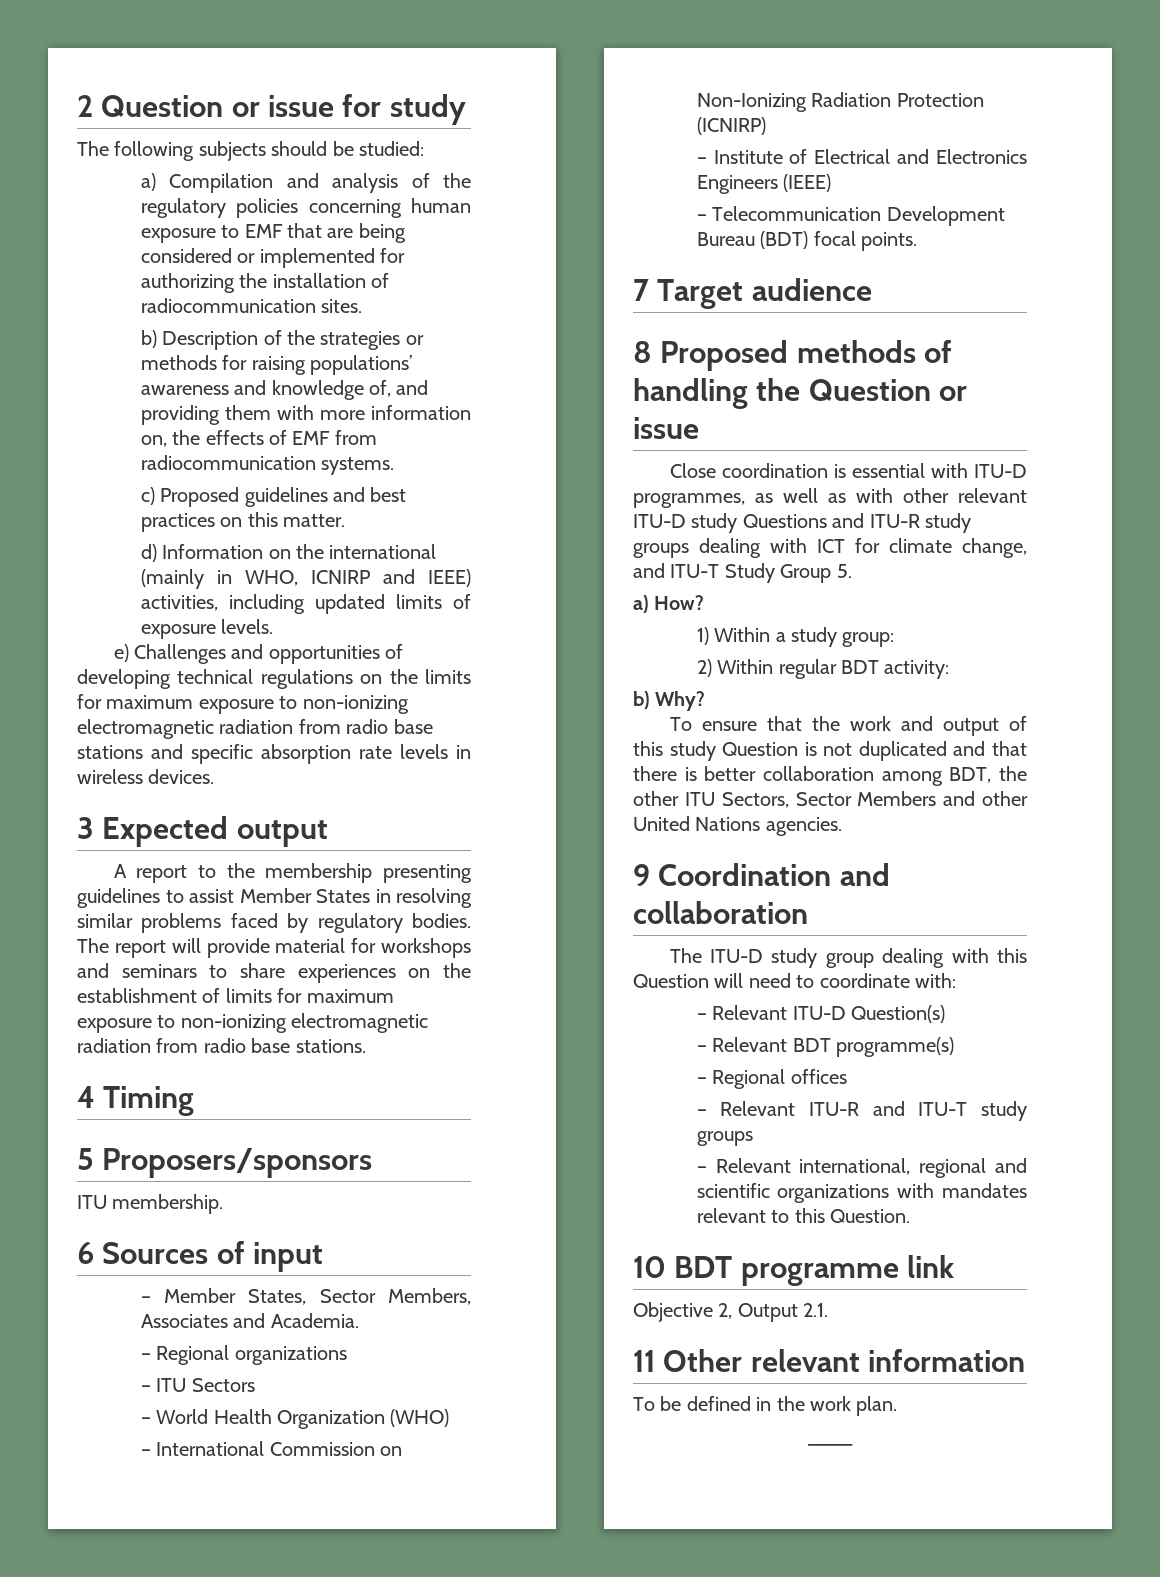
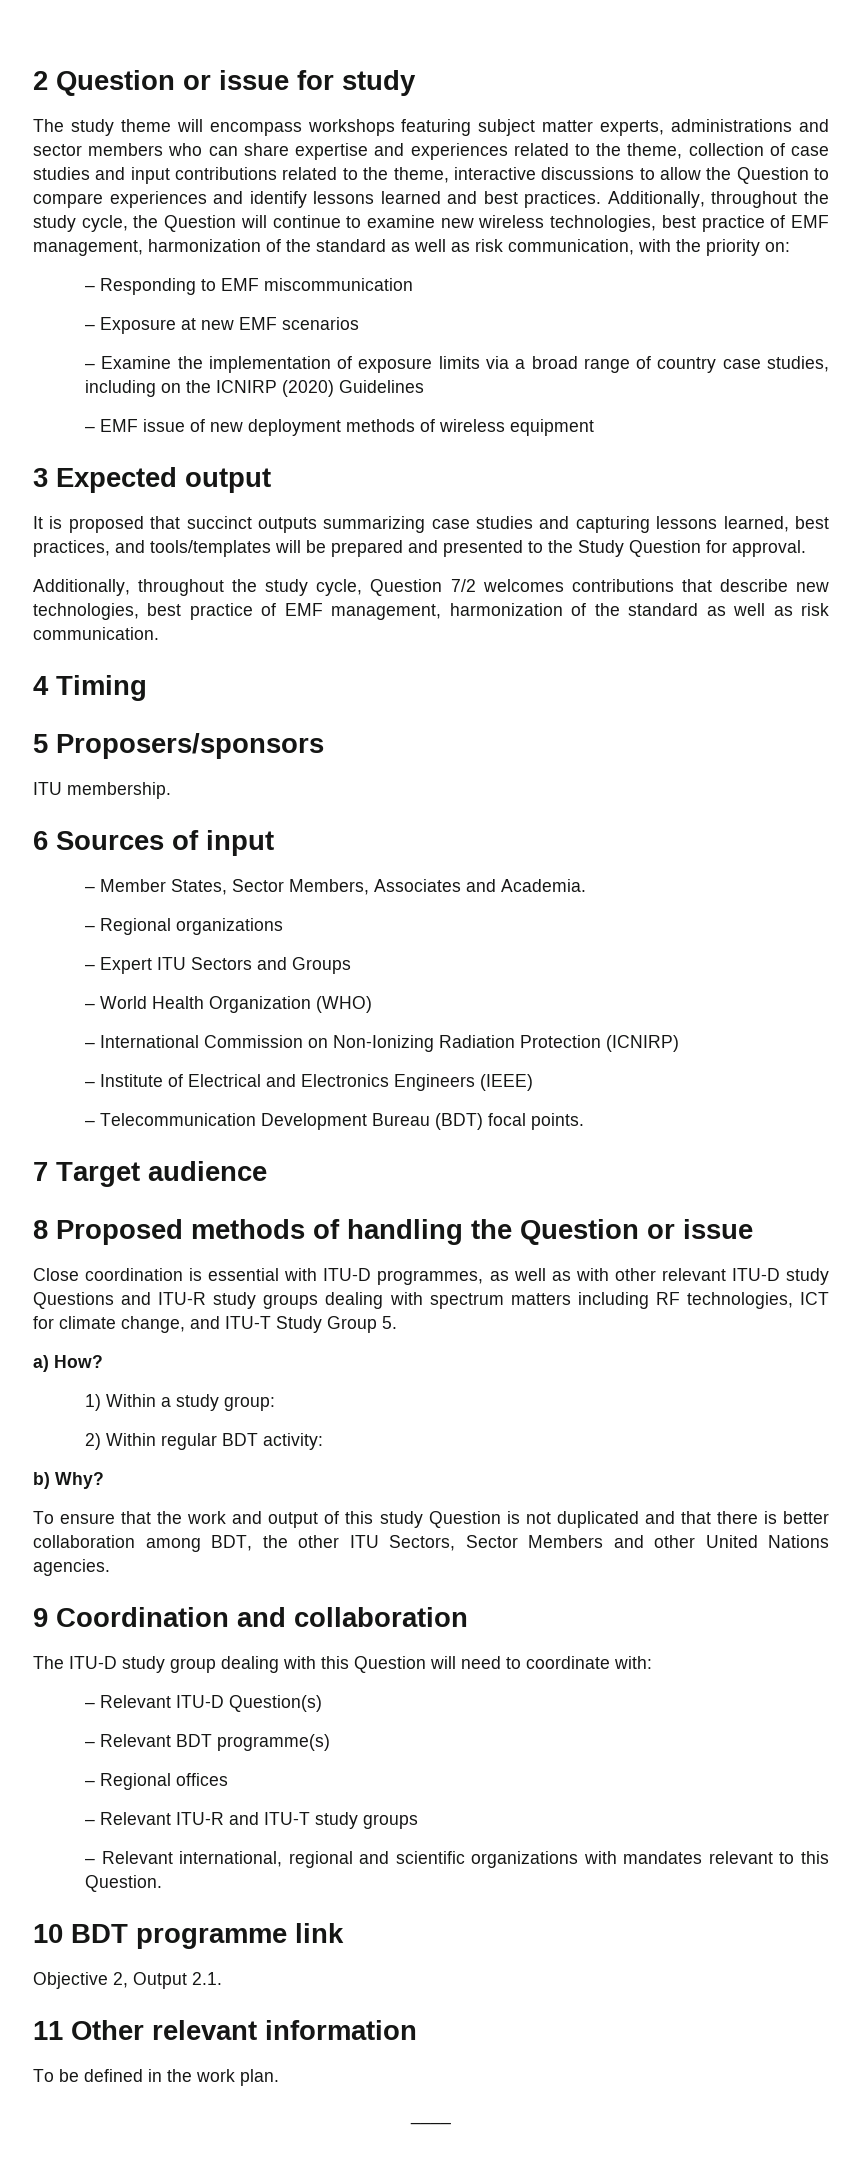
- The following subjects should be studied:
- a) Compilation and analysis of the regulatory policies concerning human exposure to EMF that are being considered or implemented for authorizing the installation of radiocommunication sites.
- b) Description of the strategies or methods for raising populations’ awareness and knowledge of, and providing them with more information on, the effects of EMF from radiocommunication systems.
- c) Proposed guidelines and best practices on this matter.
- d) Information on the international (mainly in WHO, ICNIRP and IEEE) activities, including updated limits of exposure levels.
- e) Challenges and opportunities of developing technical regulations on the limits for maximum exposure to non-ionizing electromagnetic radiation from radio base stations and specific absorption rate levels in wireless devices.
+ The study theme will encompass workshops featuring subject matter experts, administrations and sector members who can share expertise and experiences related to the theme, collection of case studies and input contributions related to the theme, interactive discussions to allow the Question to compare experiences and identify lessons learned and best practices. Additionally, throughout the study cycle, the Question will continue to examine new wireless technologies, best practice of EMF management, harmonization of the standard as well as risk communication, with the priority on:
+ – Responding to EMF miscommunication
+ – Exposure at new EMF scenarios
+ – Examine the implementation of exposure limits via a broad range of country case studies, including on the ICNIRP (2020) Guidelines
+ – EMF issue of new deployment methods of wireless equipment
  3 Expected output
- A report to the membership presenting guidelines to assist Member States in resolving similar problems faced by regulatory bodies. The report will provide material for workshops and seminars to share experiences on the establishment of limits for maximum exposure to non-ionizing electromagnetic radiation from radio base stations.
+ It is proposed that succinct outputs summarizing case studies and capturing lessons learned, best practices, and tools/templates will be prepared and presented to the Study Question for approval.
+ Additionally, throughout the study cycle, Question 7/2 welcomes contributions that describe new technologies, best practice of EMF management, harmonization of the standard as well as risk communication.
- – ITU Sectors
+ – Expert ITU Sectors and Groups
- Close coordination is essential with ITU-D programmes, as well as with other relevant ITU-D study Questions and ITU-R study groups dealing with ICT for climate change, and ITU-T Study Group 5.
+ Close coordination is essential with ITU-D programmes, as well as with other relevant ITU-D study Questions and ITU-R study groups dealing with spectrum matters including RF technologies, ICT for climate change, and ITU-T Study Group 5.

